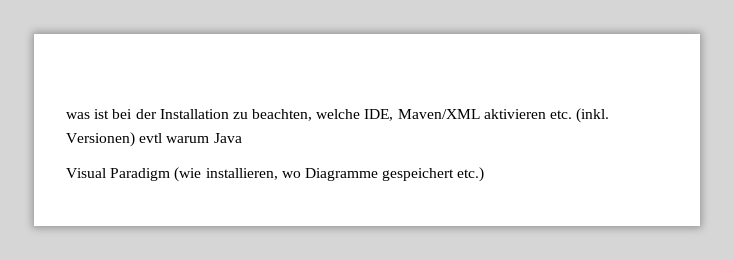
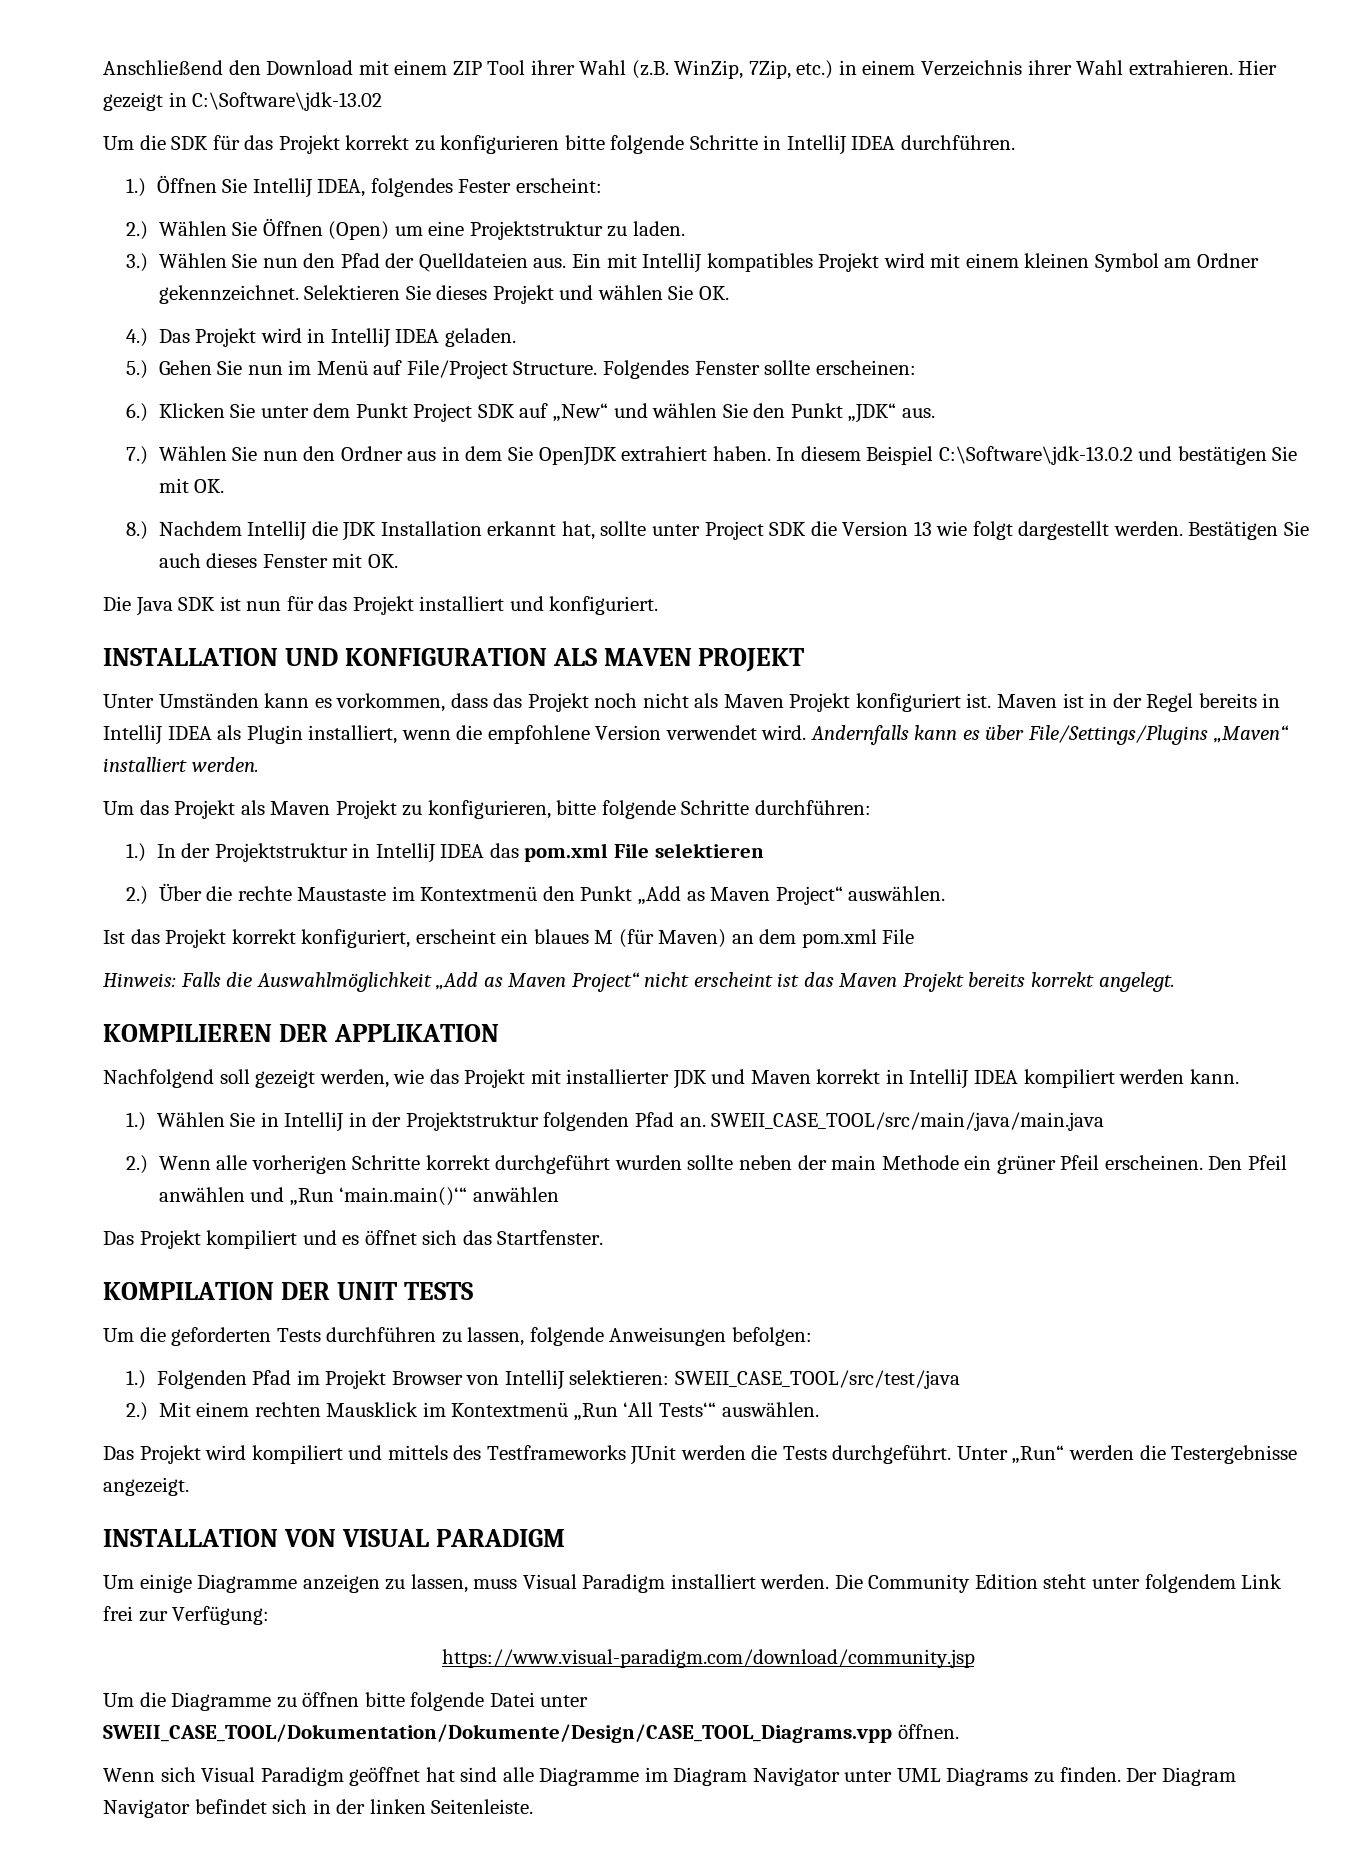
- was ist bei der Installation zu beachten, welche IDE, Maven/XML aktivieren etc. (inkl. Versionen) evtl warum Java
- Visual Paradigm (wie installieren, wo Diagramme gespeichert etc.)
+ Anschließend den Download mit einem ZIP Tool ihrer Wahl (z.B. WinZip, 7Zip, etc.) in einem Verzeichnis ihrer Wahl extrahieren. Hier gezeigt in C:\Software\jdk-13.02
+ Um die SDK für das Projekt korrekt zu konfigurieren bitte folgende Schritte in IntelliJ IDEA durchführen.
+ 1.) Öffnen Sie IntelliJ IDEA, folgendes Fester erscheint:
+ 2.) Wählen Sie Öffnen (Open) um eine Projektstruktur zu laden.
+ 3.) Wählen Sie nun den Pfad der Quelldateien aus. Ein mit IntelliJ kompatibles Projekt wird mit einem kleinen Symbol am Ordner gekennzeichnet. Selektieren Sie dieses Projekt und wählen Sie OK.
+ 4.) Das Projekt wird in IntelliJ IDEA geladen.
+ 5.) Gehen Sie nun im Menü auf File/Project Structure. Folgendes Fenster sollte erscheinen:
+ 6.) Klicken Sie unter dem Punkt Project SDK auf „New“ und wählen Sie den Punkt „JDK“ aus.
+ 7.) Wählen Sie nun den Ordner aus in dem Sie OpenJDK extrahiert haben. In diesem Beispiel C:\Software\jdk-13.0.2 und bestätigen Sie mit OK.
+ 8.) Nachdem IntelliJ die JDK Installation erkannt hat, sollte unter Project SDK die Version 13 wie folgt dargestellt werden. Bestätigen Sie auch dieses Fenster mit OK.
+ Die Java SDK ist nun für das Projekt installiert und konfiguriert.
+ INSTALLATION UND KONFIGURATION ALS MAVEN PROJEKT
+ Unter Umständen kann es vorkommen, dass das Projekt noch nicht als Maven Projekt konfiguriert ist. Maven ist in der Regel bereits in IntelliJ IDEA als Plugin installiert, wenn die empfohlene Version verwendet wird. Andernfalls kann es über File/Settings/Plugins „Maven“ installiert werden.
+ Um das Projekt als Maven Projekt zu konfigurieren, bitte folgende Schritte durchführen:
+ 1.) In der Projektstruktur in IntelliJ IDEA das pom.xml File selektieren
+ 2.) Über die rechte Maustaste im Kontextmenü den Punkt „Add as Maven Project“ auswählen.
+ Ist das Projekt korrekt konfiguriert, erscheint ein blaues M (für Maven) an dem pom.xml File
+ Hinweis: Falls die Auswahlmöglichkeit „Add as Maven Project“ nicht erscheint ist das Maven Projekt bereits korrekt angelegt.
+ KOMPILIEREN DER APPLIKATION
+ Nachfolgend soll gezeigt werden, wie das Projekt mit installierter JDK und Maven korrekt in IntelliJ IDEA kompiliert werden kann.
+ 1.) Wählen Sie in IntelliJ in der Projektstruktur folgenden Pfad an. SWEII_CASE_TOOL/src/main/java/main.java
+ 2.) Wenn alle vorherigen Schritte korrekt durchgeführt wurden sollte neben der main Methode ein grüner Pfeil erscheinen. Den Pfeil anwählen und „Run ‘main.main()‘“ anwählen
+ Das Projekt kompiliert und es öffnet sich das Startfenster.
+ KOMPILATION DER UNIT TESTS
+ Um die geforderten Tests durchführen zu lassen, folgende Anweisungen befolgen:
+ 1.) Folgenden Pfad im Projekt Browser von IntelliJ selektieren: SWEII_CASE_TOOL/src/test/java
+ 2.) Mit einem rechten Mausklick im Kontextmenü „Run ‘All Tests‘“ auswählen.
+ Das Projekt wird kompiliert und mittels des Testframeworks JUnit werden die Tests durchgeführt. Unter „Run“ werden die Testergebnisse angezeigt.
+ INSTALLATION VON VISUAL PARADIGM
+ Um einige Diagramme anzeigen zu lassen, muss Visual Paradigm installiert werden. Die Community Edition steht unter folgendem Link frei zur Verfügung:
+ https://www.visual-paradigm.com/download/community.jsp
+ Um die Diagramme zu öffnen bitte folgende Datei unter SWEII_CASE_TOOL/Dokumentation/Dokumente/Design/CASE_TOOL_Diagrams.vpp öffnen.
+ Wenn sich Visual Paradigm geöffnet hat sind alle Diagramme im Diagram Navigator unter UML Diagrams zu finden. Der Diagram Navigator befindet sich in der linken Seitenleiste.

